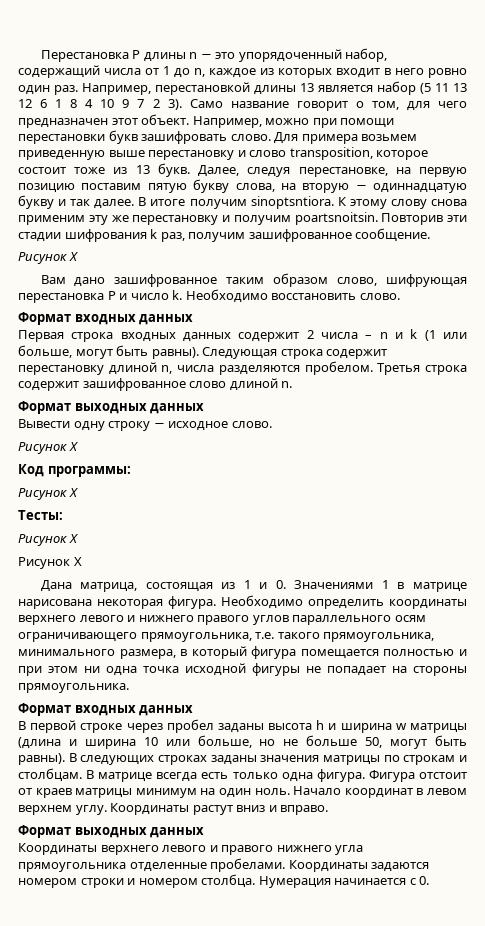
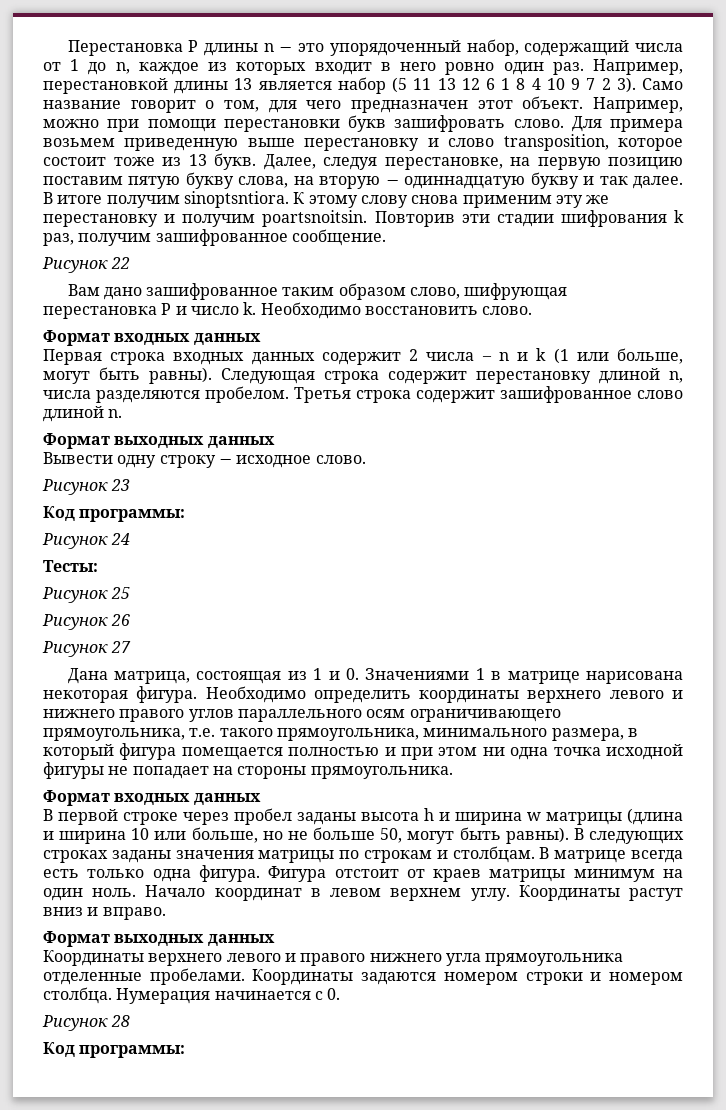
  Повторив эти стадии шифрования k раз, получим зашифрованное сообщение.
- Рисунок X
+ Рисунок 22
  Вывести одну строку − исходное слово.
- Рисунок X
+ Рисунок 23
  Код программы:
- Рисунок X
+ Рисунок 24
  Тесты:
- Рисунок X
- Рисунок X
+ Рисунок 25
+ Рисунок 26
+ Рисунок 27
+ Рисунок 28
+ Код программы:

